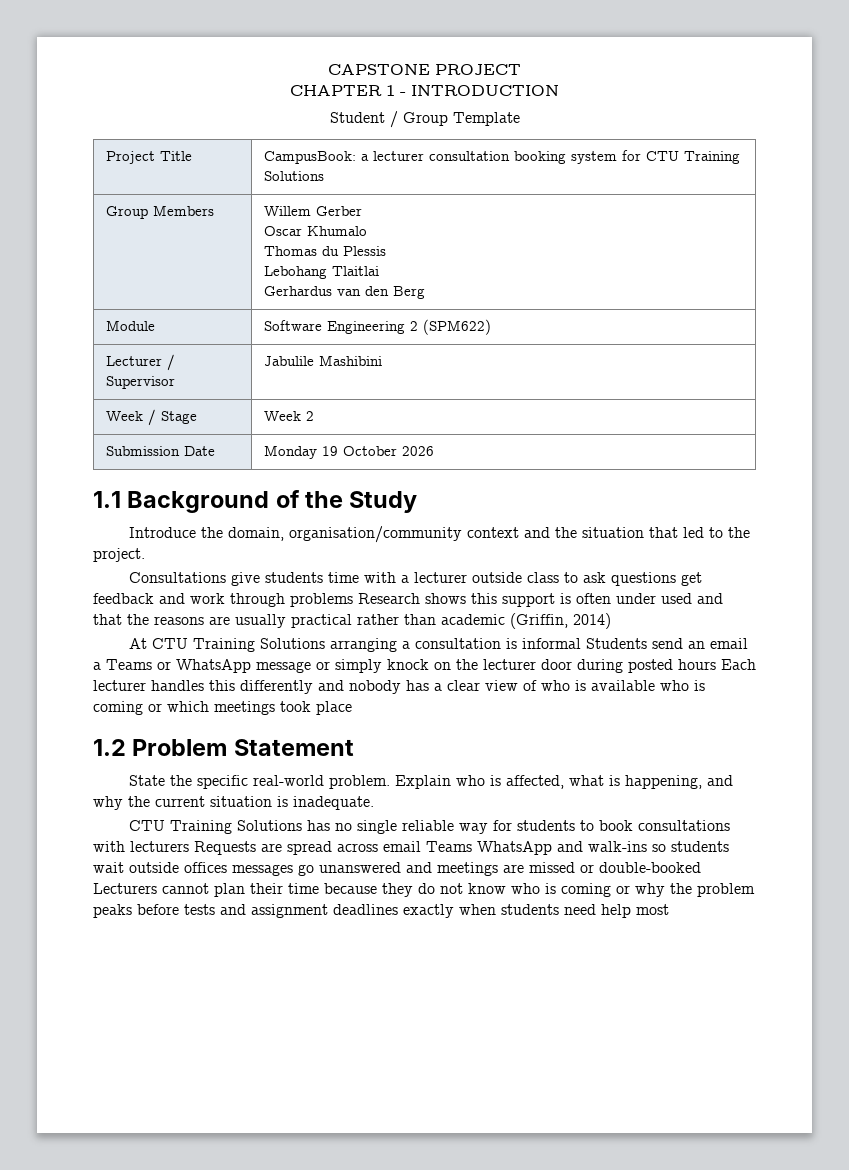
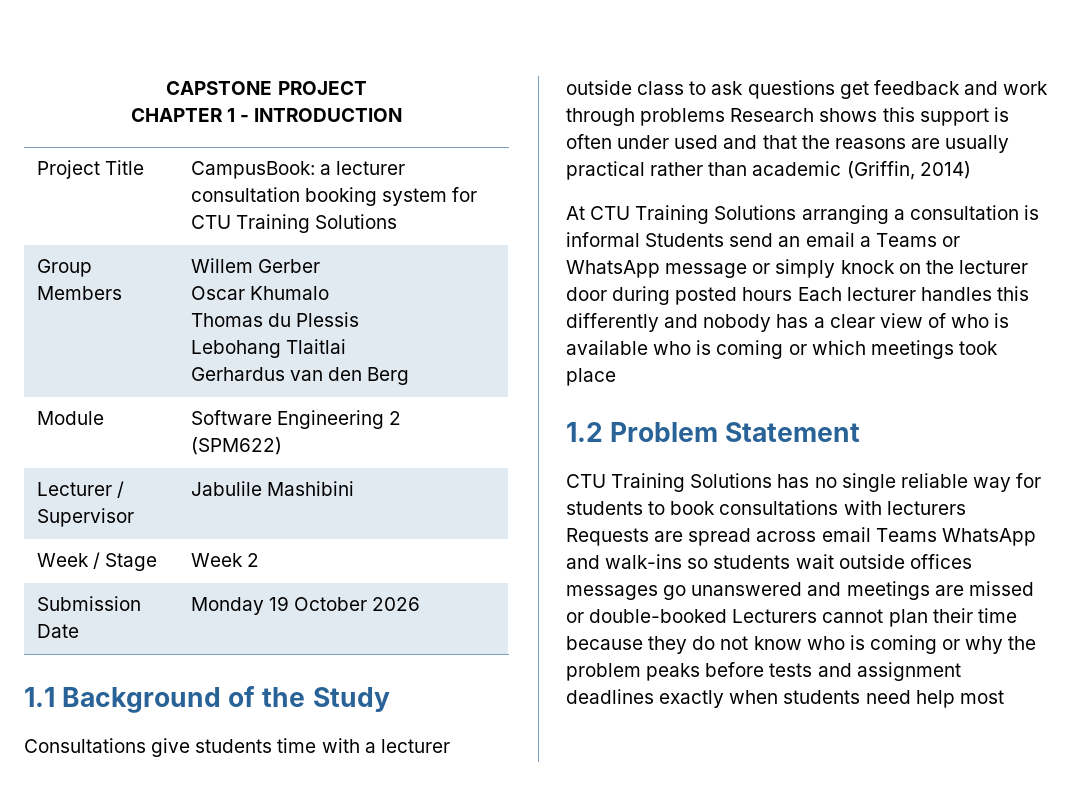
- Student / Group Template
- Introduce the domain, organisation/community context and the situation that led to the project.
- State the specific real-world problem. Explain who is affected, what is happening, and why the current situation is inadequate.

